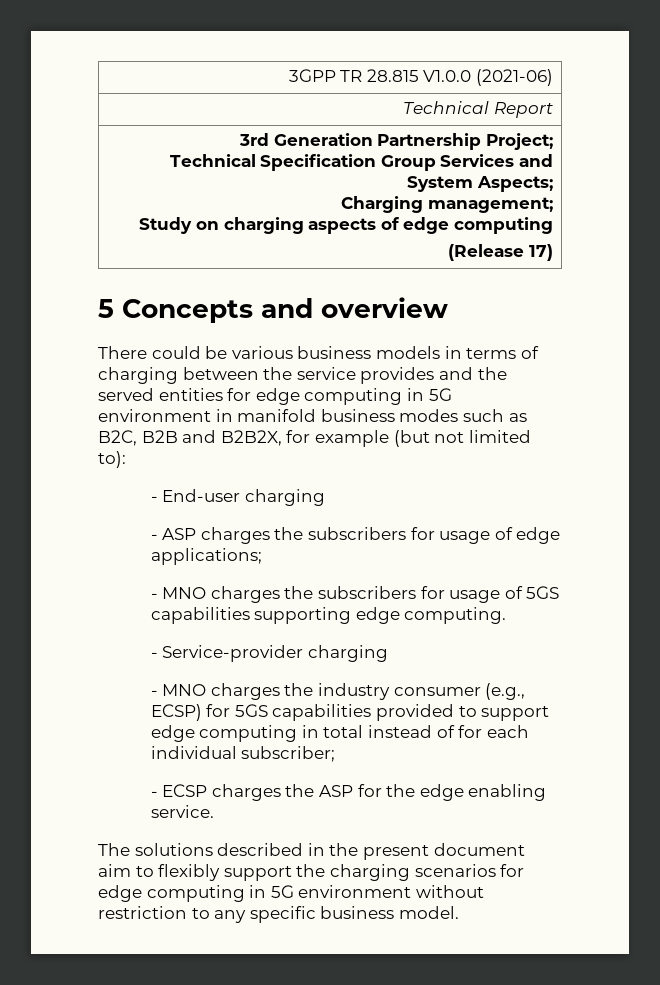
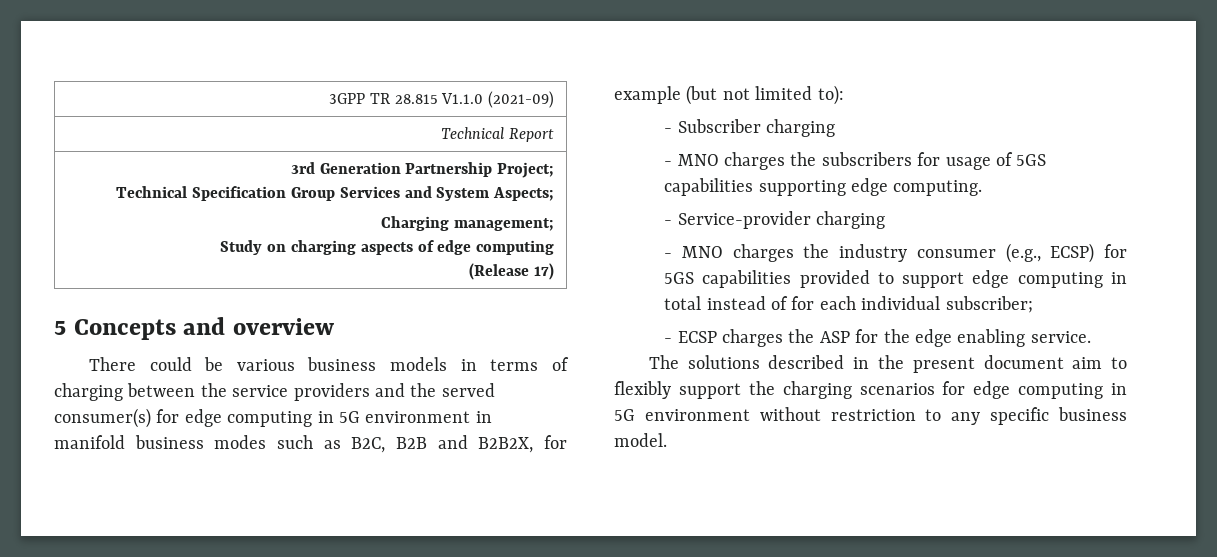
- 3GPP TR 28.815 V1.0.0 (2021-06)
+ 3GPP TR 28.815 V1.1.0 (2021-09)
- There could be various business models in terms of charging between the service provides and the served entities for edge computing in 5G environment in manifold business modes such as B2C, B2B and B2B2X, for example (but not limited to):
+ There could be various business models in terms of charging between the service providers and the served consumer(s) for edge computing in 5G environment in manifold business modes such as B2C, B2B and B2B2X, for example (but not limited to):
- - End-user charging
- - ASP charges the subscribers for usage of edge applications;
+ - Subscriber charging

